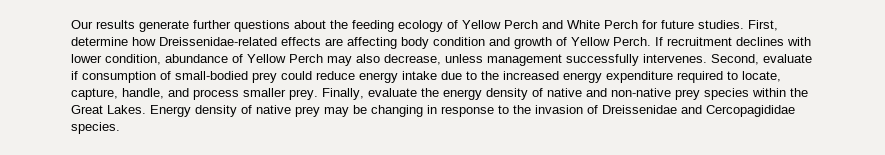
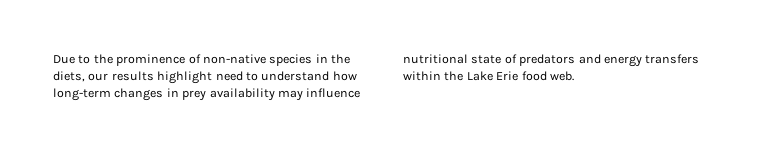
- Our results generate further questions about the feeding ecology of Yellow Perch and White Perch for future studies. First, determine how Dreissenidae-related effects are affecting body condition and growth of Yellow Perch. If recruitment declines with lower condition, abundance of Yellow Perch may also decrease, unless management successfully intervenes. Second, evaluate if consumption of small-bodied prey could reduce energy intake due to the increased energy expenditure required to locate, capture, handle, and process smaller prey. Finally, evaluate the energy density of native and non-native prey species within the Great Lakes. Energy density of native prey may be changing in response to the invasion of Dreissenidae and Cercopagididae species.
+ Due to the prominence of non-native species in the diets, our results highlight need to understand how long-term changes in prey availability may influence nutritional state of predators and energy transfers within the Lake Erie food web.

